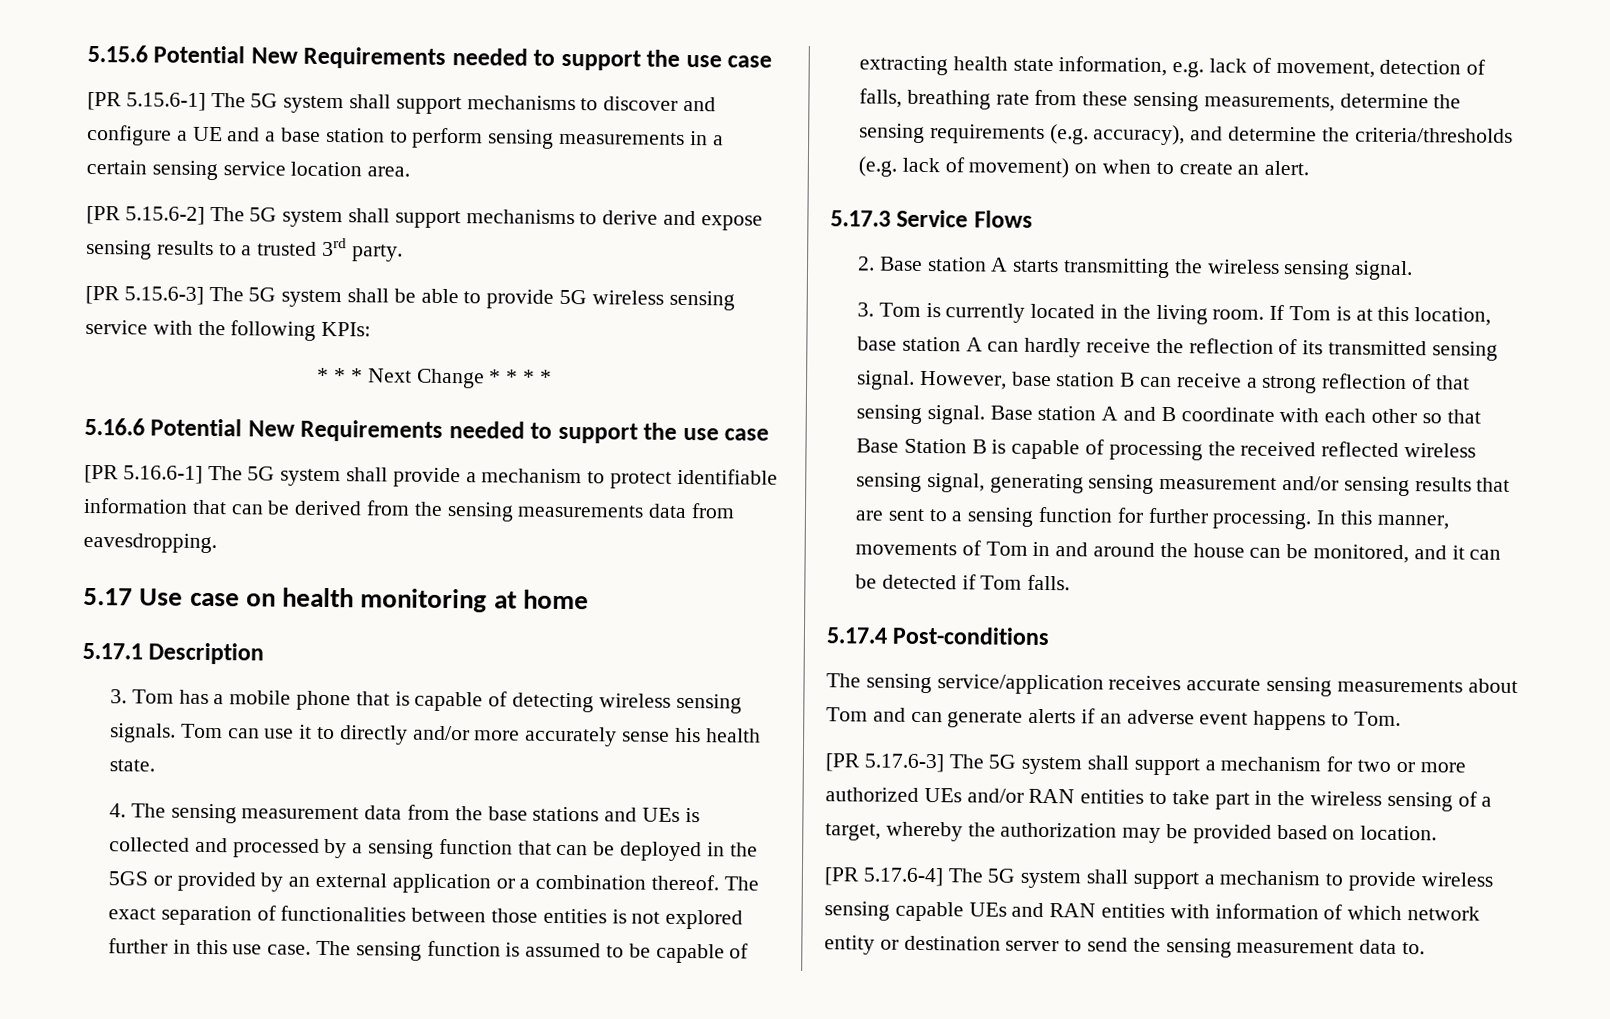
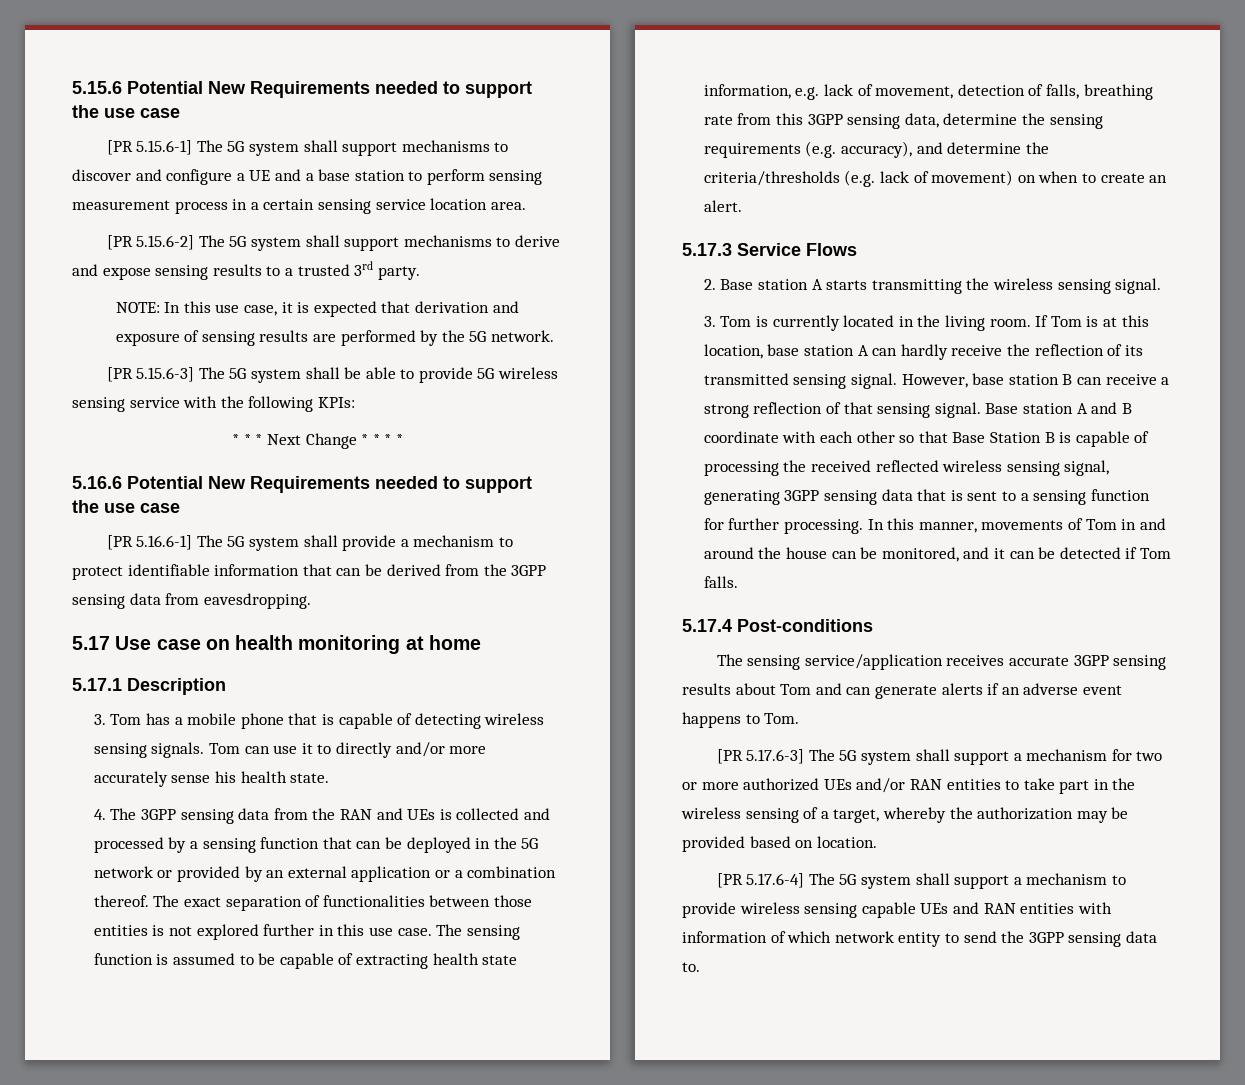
- [PR 5.15.6-1] The 5G system shall support mechanisms to discover and configure a UE and a base station to perform sensing measurements in a certain sensing service location area.
+ [PR 5.15.6-1] The 5G system shall support mechanisms to discover and configure a UE and a base station to perform sensing measurement process in a certain sensing service location area.
+ NOTE: In this use case, it is expected that derivation and exposure of sensing results are performed by the 5G network.
- [PR 5.16.6-1] The 5G system shall provide a mechanism to protect identifiable information that can be derived from the sensing measurements data from eavesdropping.
+ [PR 5.16.6-1] The 5G system shall provide a mechanism to protect identifiable information that can be derived from the 3GPP sensing data from eavesdropping.
- 4. The sensing measurement data from the base stations and UEs is collected and processed by a sensing function that can be deployed in the 5GS or provided by an external application or a combination thereof.
+ 4. The 3GPP sensing data from the RAN and UEs is collected and processed by a sensing function that can be deployed in the 5G network or provided by an external application or a combination thereof.
- The sensing function is assumed to be capable of extracting health state information, e.g. lack of movement, detection of falls, breathing rate from these sensing measurements, determine the sensing requirements (e.g. accuracy), and determine the criteria/thresholds (e.g. lack of movement) on when to create an alert.
+ The sensing function is assumed to be capable of extracting health state information, e.g. lack of movement, detection of falls, breathing rate from this 3GPP sensing data, determine the sensing requirements (e.g. accuracy), and determine the criteria/thresholds (e.g. lack of movement) on when to create an alert.
- Base station A and B coordinate with each other so that Base Station B is capable of processing the received reflected wireless sensing signal, generating sensing measurement and/or sensing results that are sent to a sensing function for further processing.
+ Base station A and B coordinate with each other so that Base Station B is capable of processing the received reflected wireless sensing signal, generating 3GPP sensing data that is sent to a sensing function for further processing.
- The sensing service/application receives accurate sensing measurements about Tom and can generate alerts if an adverse event happens to Tom.
+ The sensing service/application receives accurate 3GPP sensing results about Tom and can generate alerts if an adverse event happens to Tom.
- [PR 5.17.6-4] The 5G system shall support a mechanism to provide wireless sensing capable UEs and RAN entities with information of which network entity or destination server to send the sensing measurement data to.
+ [PR 5.17.6-4] The 5G system shall support a mechanism to provide wireless sensing capable UEs and RAN entities with information of which network entity to send the 3GPP sensing data to.

